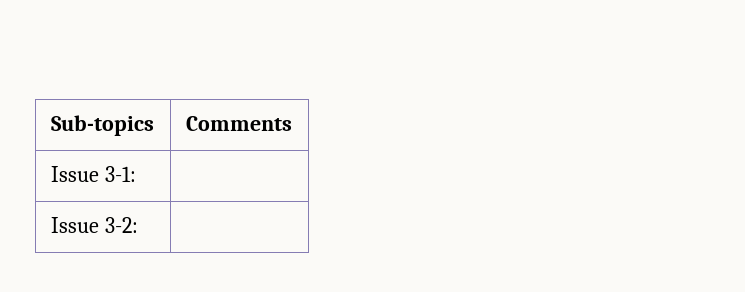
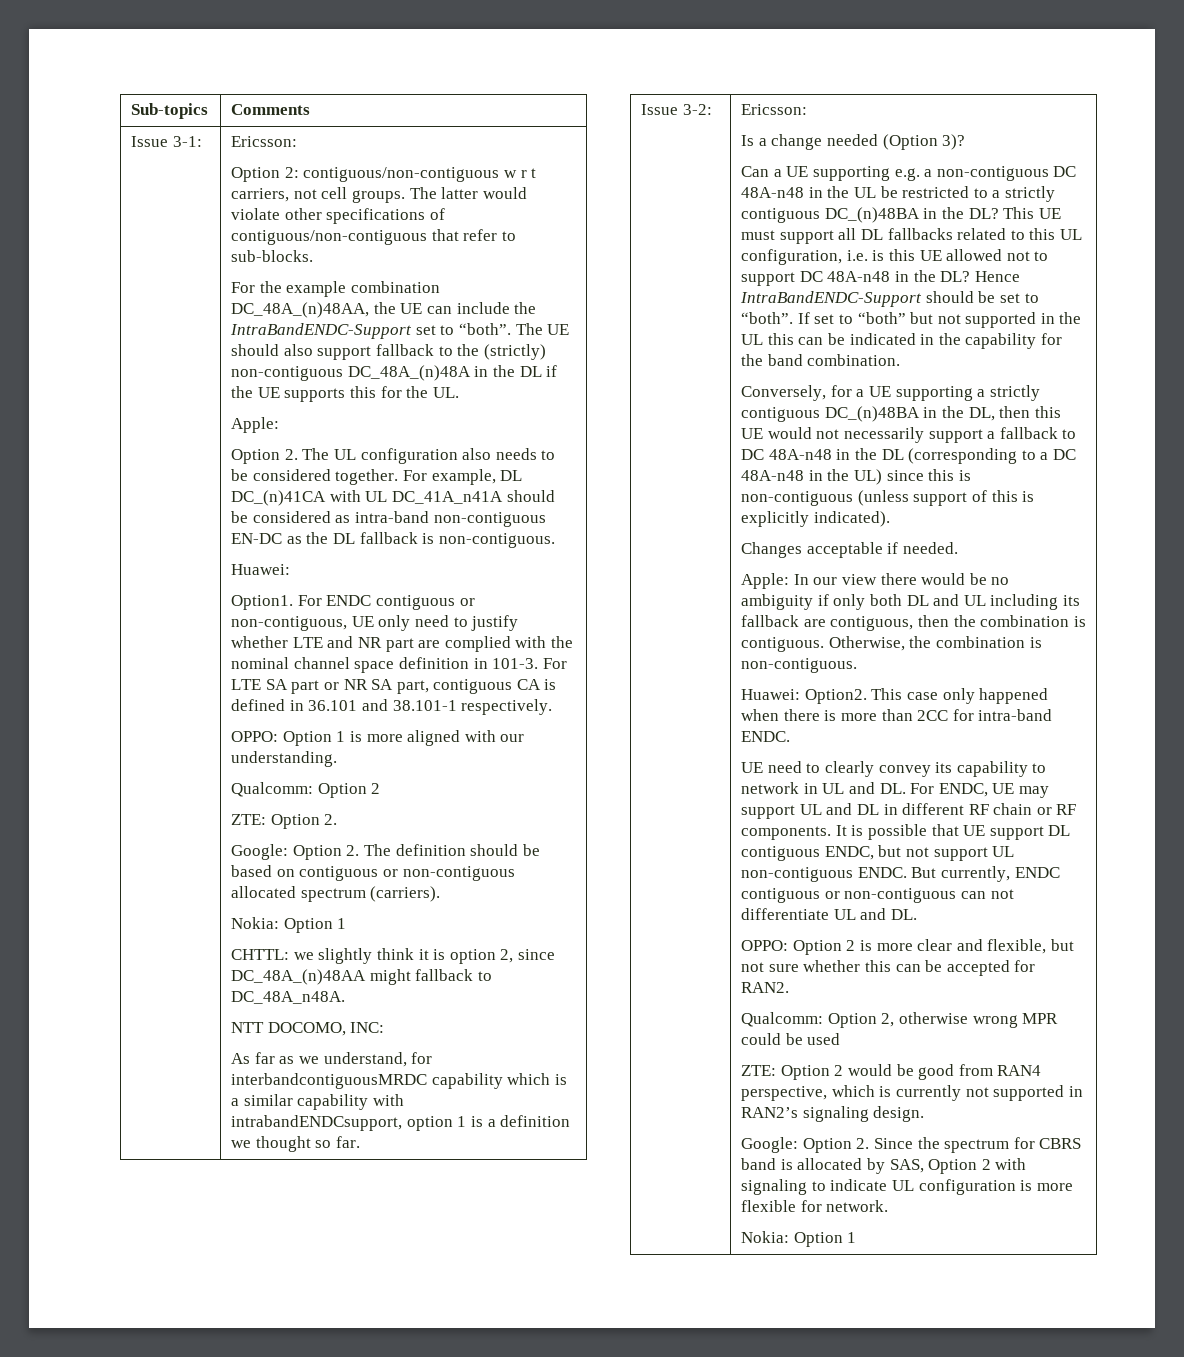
- Issue 3-1: |
- Issue 3-2: |
+ Issue 3-1: | Ericsson:
+ Option 2: contiguous/non-contiguous w r t carriers, not cell groups. The latter would violate other specifications of contiguous/non-contiguous that refer to sub-blocks.
+ For the example combination DC_48A_(n)48AA, the UE can include the IntraBandENDC-Support set to “both”. The UE should also support fallback to the (strictly) non-contiguous DC_48A_(n)48A in the DL if the UE supports this for the UL.
+ Apple:
+ Option 2. The UL configuration also needs to be considered together. For example, DL DC_(n)41CA with UL DC_41A_n41A should be considered as intra-band non-contiguous EN-DC as the DL fallback is non-contiguous.
+ Huawei:
+ Option1. For ENDC contiguous or non-contiguous, UE only need to justify whether LTE and NR part are complied with the nominal channel space definition in 101-3. For LTE SA part or NR SA part, contiguous CA is defined in 36.101 and 38.101-1 respectively.
+ OPPO: Option 1 is more aligned with our understanding.
+ Qualcomm: Option 2
+ ZTE: Option 2.
+ Google: Option 2. The definition should be based on contiguous or non-contiguous allocated spectrum (carriers).
+ Nokia: Option 1
+ CHTTL: we slightly think it is option 2, since DC_48A_(n)48AA might fallback to DC_48A_n48A.
+ NTT DOCOMO, INC:
+ As far as we understand, for interbandcontiguousMRDC capability which is a similar capability with intrabandENDCsupport, option 1 is a definition we thought so far.
+ Issue 3-2: | Ericsson:
+ Is a change needed (Option 3)?
+ Can a UE supporting e.g. a non-contiguous DC 48A-n48 in the UL be restricted to a strictly contiguous DC_(n)48BA in the DL? This UE must support all DL fallbacks related to this UL configuration, i.e. is this UE allowed not to support DC 48A-n48 in the DL? Hence IntraBandENDC-Support should be set to “both”. If set to “both” but not supported in the UL this can be indicated in the capability for the band combination.
+ Conversely, for a UE supporting a strictly contiguous DC_(n)48BA in the DL, then this UE would not necessarily support a fallback to DC 48A-n48 in the DL (corresponding to a DC 48A-n48 in the UL) since this is non-contiguous (unless support of this is explicitly indicated).
+ Changes acceptable if needed.
+ Apple: In our view there would be no ambiguity if only both DL and UL including its fallback are contiguous, then the combination is contiguous. Otherwise, the combination is non-contiguous.
+ Huawei: Option2. This case only happened when there is more than 2CC for intra-band ENDC.
+ UE need to clearly convey its capability to network in UL and DL. For ENDC, UE may support UL and DL in different RF chain or RF components. It is possible that UE support DL contiguous ENDC, but not support UL non-contiguous ENDC. But currently, ENDC contiguous or non-contiguous can not differentiate UL and DL.
+ OPPO: Option 2 is more clear and flexible, but not sure whether this can be accepted for RAN2.
+ Qualcomm: Option 2, otherwise wrong MPR could be used
+ ZTE: Option 2 would be good from RAN4 perspective, which is currently not supported in RAN2’s signaling design.
+ Google: Option 2. Since the spectrum for CBRS band is allocated by SAS, Option 2 with signaling to indicate UL configuration is more flexible for network.
+ Nokia: Option 1

